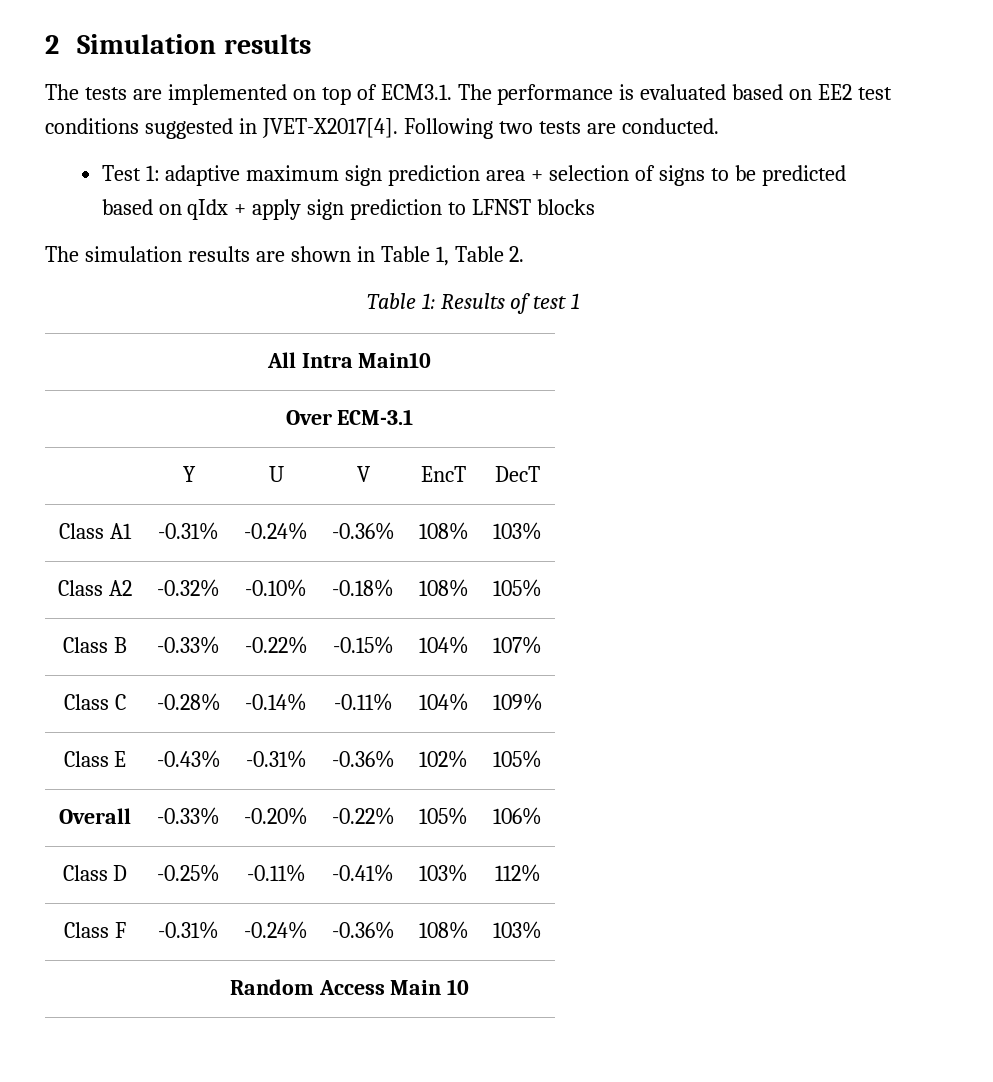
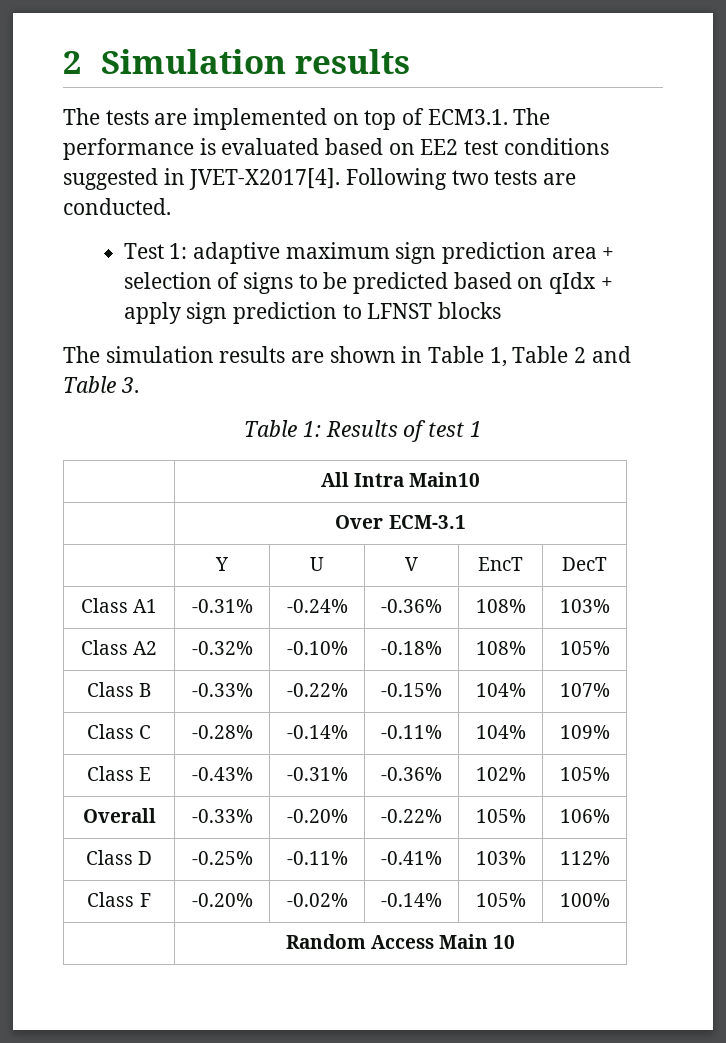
- The simulation results are shown in Table 1, Table 2.
+ The simulation results are shown in Table 1, Table 2 and Table 3.
- Class F | -0.31% | -0.24% | -0.36% | 108% | 103%
+ Class F | -0.20% | -0.02% | -0.14% | 105% | 100%

